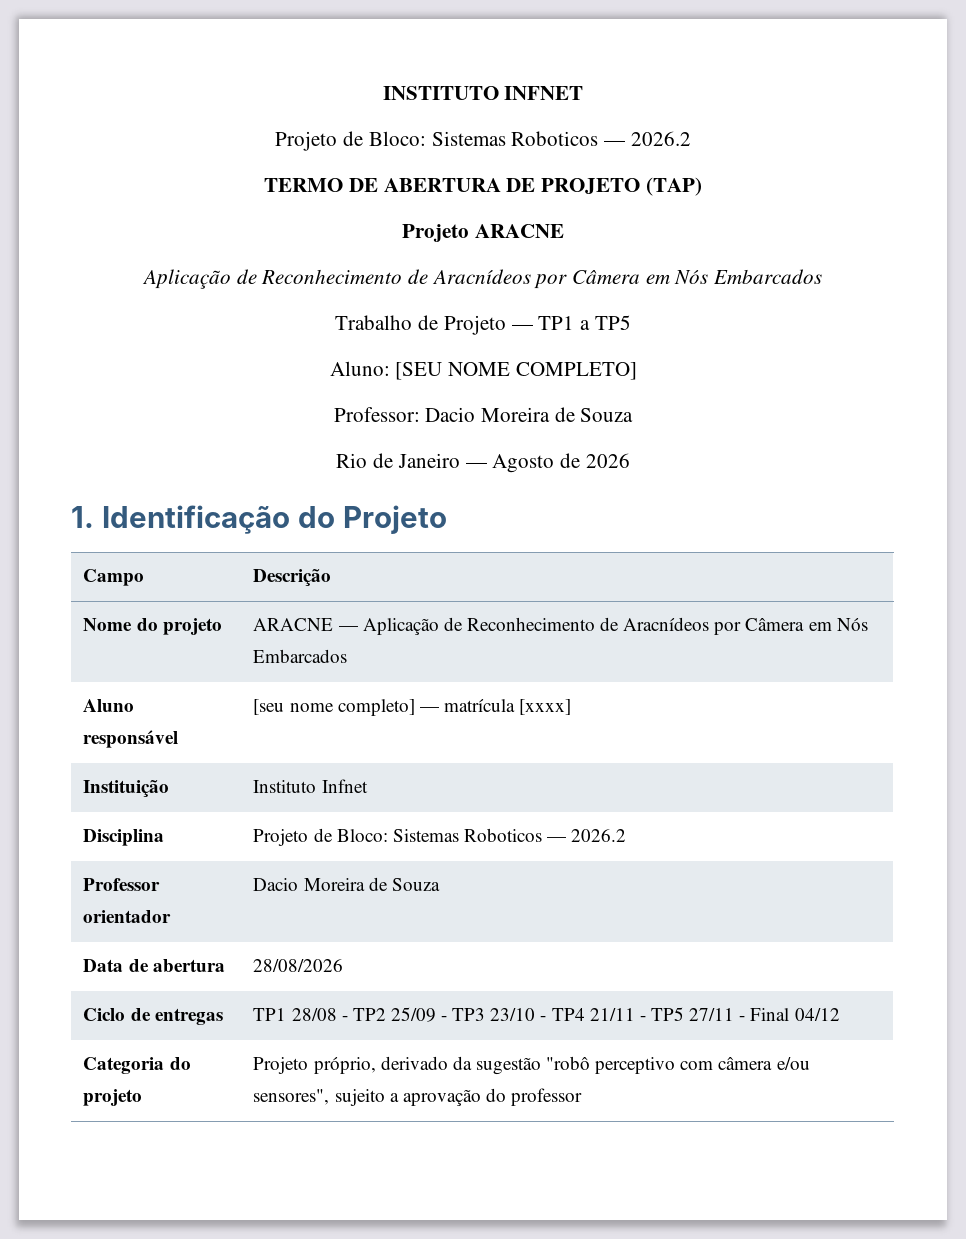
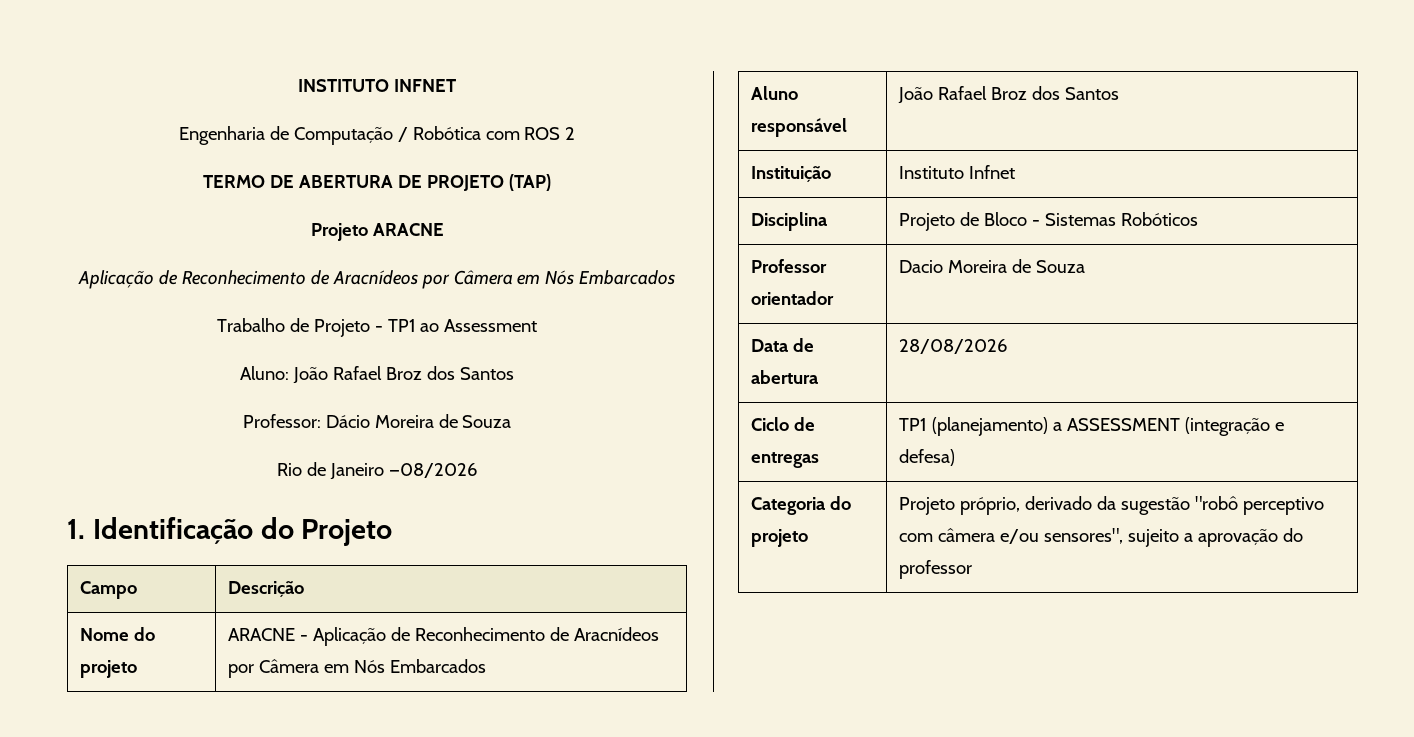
  INSTITUTO INFNET
- Projeto de Bloco: Sistemas Roboticos — 2026.2
+ Engenharia de Computação / Robótica com ROS 2
- Trabalho de Projeto — TP1 a TP5
- Aluno: [SEU NOME COMPLETO]
+ Trabalho de Projeto - TP1 ao Assessment
+ Aluno: João Rafael Broz dos Santos
- Professor: Dacio Moreira de Souza
+ Professor: Dácio Moreira de Souza
- Rio de Janeiro — Agosto de 2026
+ Rio de Janeiro —08/2026
- Nome do projeto | ARACNE — Aplicação de Reconhecimento de Aracnídeos por Câmera em Nós Embarcados
+ Nome do projeto | ARACNE - Aplicação de Reconhecimento de Aracnídeos por Câmera em Nós Embarcados
- Aluno responsável | [seu nome completo] — matrícula [xxxx]
+ Aluno responsável | João Rafael Broz dos Santos
- Disciplina | Projeto de Bloco: Sistemas Roboticos — 2026.2
+ Disciplina | Projeto de Bloco - Sistemas Robóticos
- Ciclo de entregas | TP1 28/08 - TP2 25/09 - TP3 23/10 - TP4 21/11 - TP5 27/11 - Final 04/12
+ Ciclo de entregas | TP1 (planejamento) a ASSESSMENT (integração e defesa)

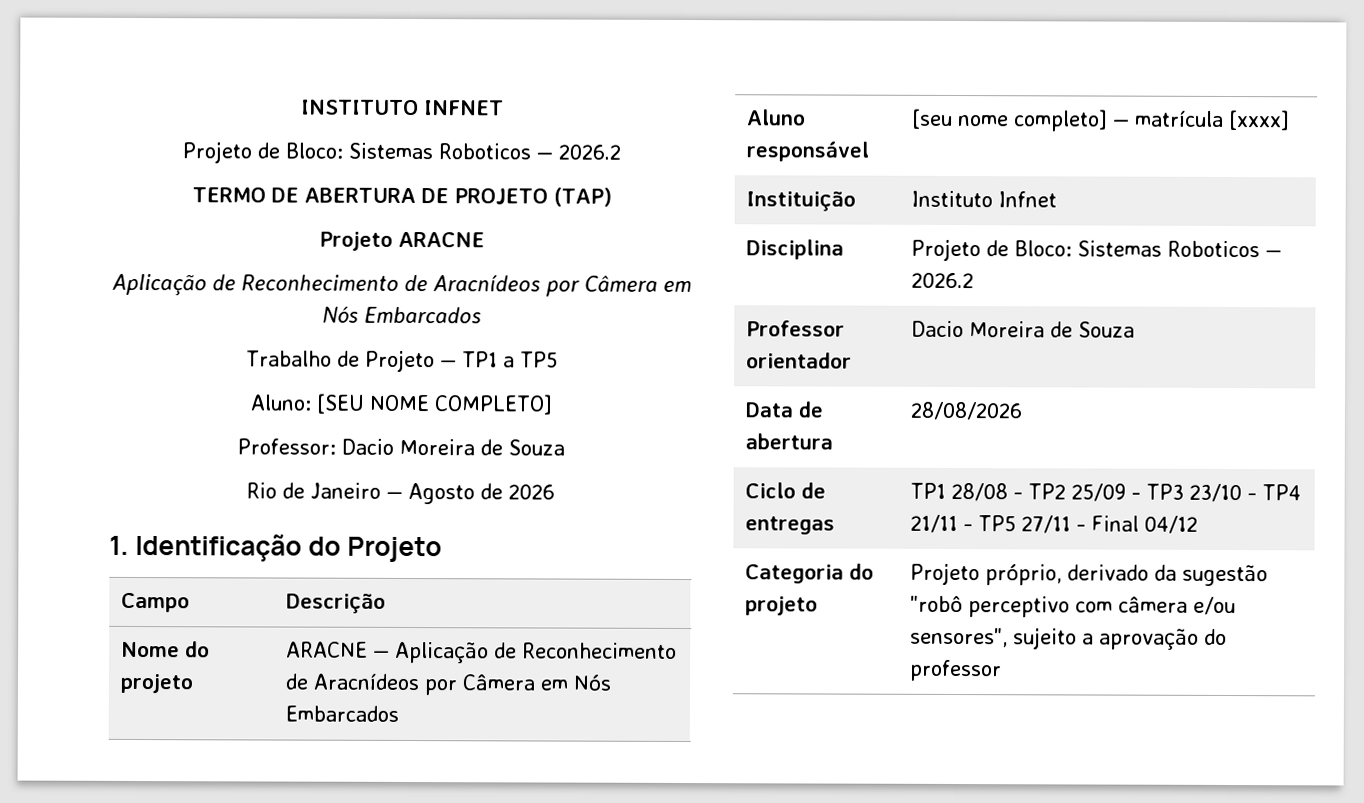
  INSTITUTO INFNET
- Engenharia de Computação / Robótica com ROS 2
+ Projeto de Bloco: Sistemas Roboticos — 2026.2
- Trabalho de Projeto - TP1 ao Assessment
- Aluno: João Rafael Broz dos Santos
+ Trabalho de Projeto — TP1 a TP5
+ Aluno: [SEU NOME COMPLETO]
- Professor: Dácio Moreira de Souza
+ Professor: Dacio Moreira de Souza
- Rio de Janeiro —08/2026
+ Rio de Janeiro — Agosto de 2026
- Nome do projeto | ARACNE - Aplicação de Reconhecimento de Aracnídeos por Câmera em Nós Embarcados
+ Nome do projeto | ARACNE — Aplicação de Reconhecimento de Aracnídeos por Câmera em Nós Embarcados
- Aluno responsável | João Rafael Broz dos Santos
+ Aluno responsável | [seu nome completo] — matrícula [xxxx]
- Disciplina | Projeto de Bloco - Sistemas Robóticos
+ Disciplina | Projeto de Bloco: Sistemas Roboticos — 2026.2
- Ciclo de entregas | TP1 (planejamento) a ASSESSMENT (integração e defesa)
+ Ciclo de entregas | TP1 28/08 - TP2 25/09 - TP3 23/10 - TP4 21/11 - TP5 27/11 - Final 04/12

